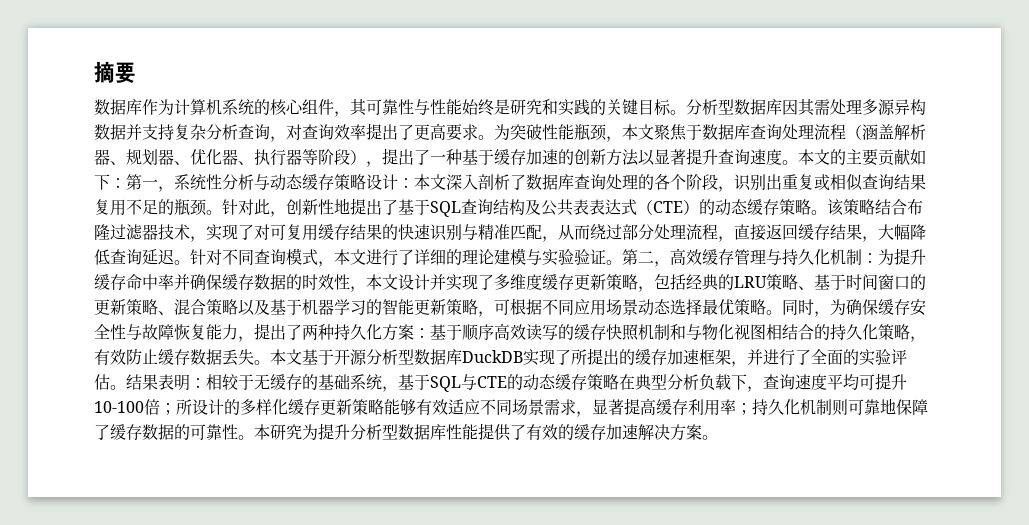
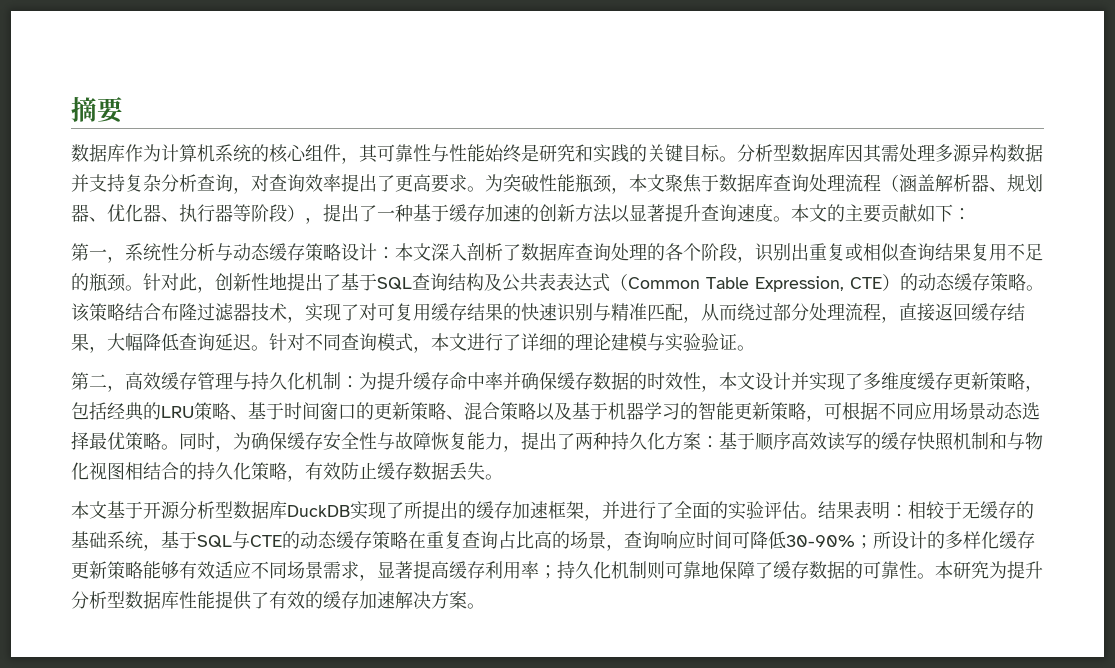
- 本文的主要贡献如下：第一，系统性分析与动态缓存策略设计：本文深入剖析了数据库查询处理的各个阶段，识别出重复或相似查询结果复用不足的瓶颈。
+ 本文的主要贡献如下：
+ 第一，系统性分析与动态缓存策略设计：本文深入剖析了数据库查询处理的各个阶段，识别出重复或相似查询结果复用不足的瓶颈。
- 针对此，创新性地提出了基于SQL查询结构及公共表表达式（CTE）的动态缓存策略。
+ 针对此，创新性地提出了基于SQL查询结构及公共表表达式（Common Table Expression, CTE）的动态缓存策略。
- 针对不同查询模式，本文进行了详细的理论建模与实验验证。第二，高效缓存管理与持久化机制：
+ 针对不同查询模式，本文进行了详细的理论建模与实验验证。
+ 第二，高效缓存管理与持久化机制：
- 同时，为确保缓存安全性与故障恢复能力，提出了两种持久化方案：基于顺序高效读写的缓存快照机制和与物化视图相结合的持久化策略，有效防止缓存数据丢失。本文基于开源分析型数据库DuckDB实现了所提出的缓存加速框架，并进行了全面的实验评估。
+ 同时，为确保缓存安全性与故障恢复能力，提出了两种持久化方案：基于顺序高效读写的缓存快照机制和与物化视图相结合的持久化策略，有效防止缓存数据丢失。
+ 本文基于开源分析型数据库DuckDB实现了所提出的缓存加速框架，并进行了全面的实验评估。
- 结果表明：相较于无缓存的基础系统，基于SQL与CTE的动态缓存策略在典型分析负载下，查询速度平均可提升10-100倍；所设计的多样化缓存更新策略能够有效适应不同场景需求，显著提高缓存利用率；持久化机制则可靠地保障了缓存数据的可靠性。
+ 结果表明：相较于无缓存的基础系统，基于SQL与CTE的动态缓存策略在重复查询占比高的场景，查询响应时间可降低30-90%；所设计的多样化缓存更新策略能够有效适应不同场景需求，显著提高缓存利用率；持久化机制则可靠地保障了缓存数据的可靠性。

